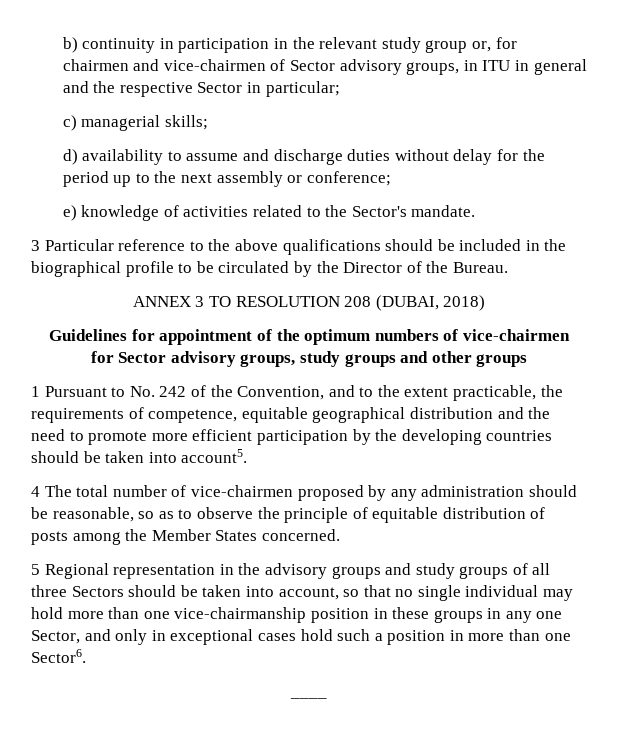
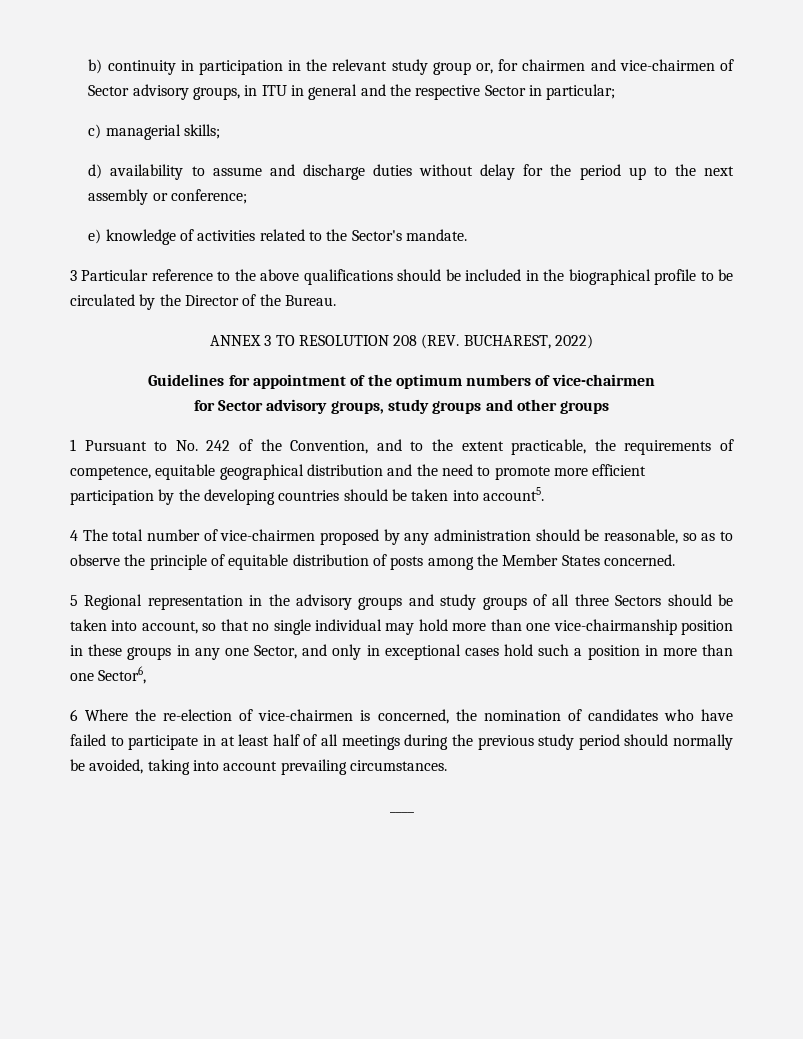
- ANNEX 3 TO RESOLUTION 208 (DUBAI, 2018)
+ ANNEX 3 TO RESOLUTION 208 (REV. BUCHAREST, 2022)
- 5 Regional representation in the advisory groups and study groups of all three Sectors should be taken into account, so that no single individual may hold more than one vice-chairmanship position in these groups in any one Sector, and only in exceptional cases hold such a position in more than one Sector6.
+ 5 Regional representation in the advisory groups and study groups of all three Sectors should be taken into account, so that no single individual may hold more than one vice-chairmanship position in these groups in any one Sector, and only in exceptional cases hold such a position in more than one Sector6,
+ 6 Where the re-election of vice-chairmen is concerned, the nomination of candidates who have failed to participate in at least half of all meetings during the previous study period should normally be avoided, taking into account prevailing circumstances.

